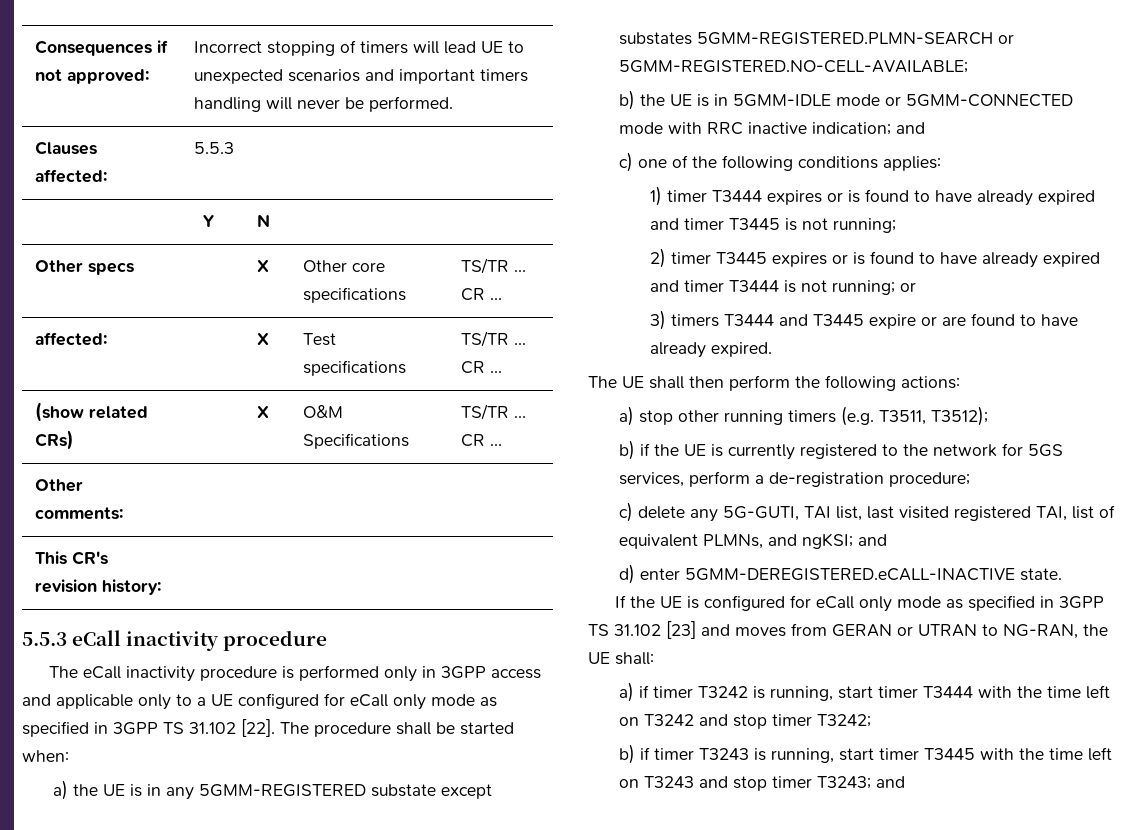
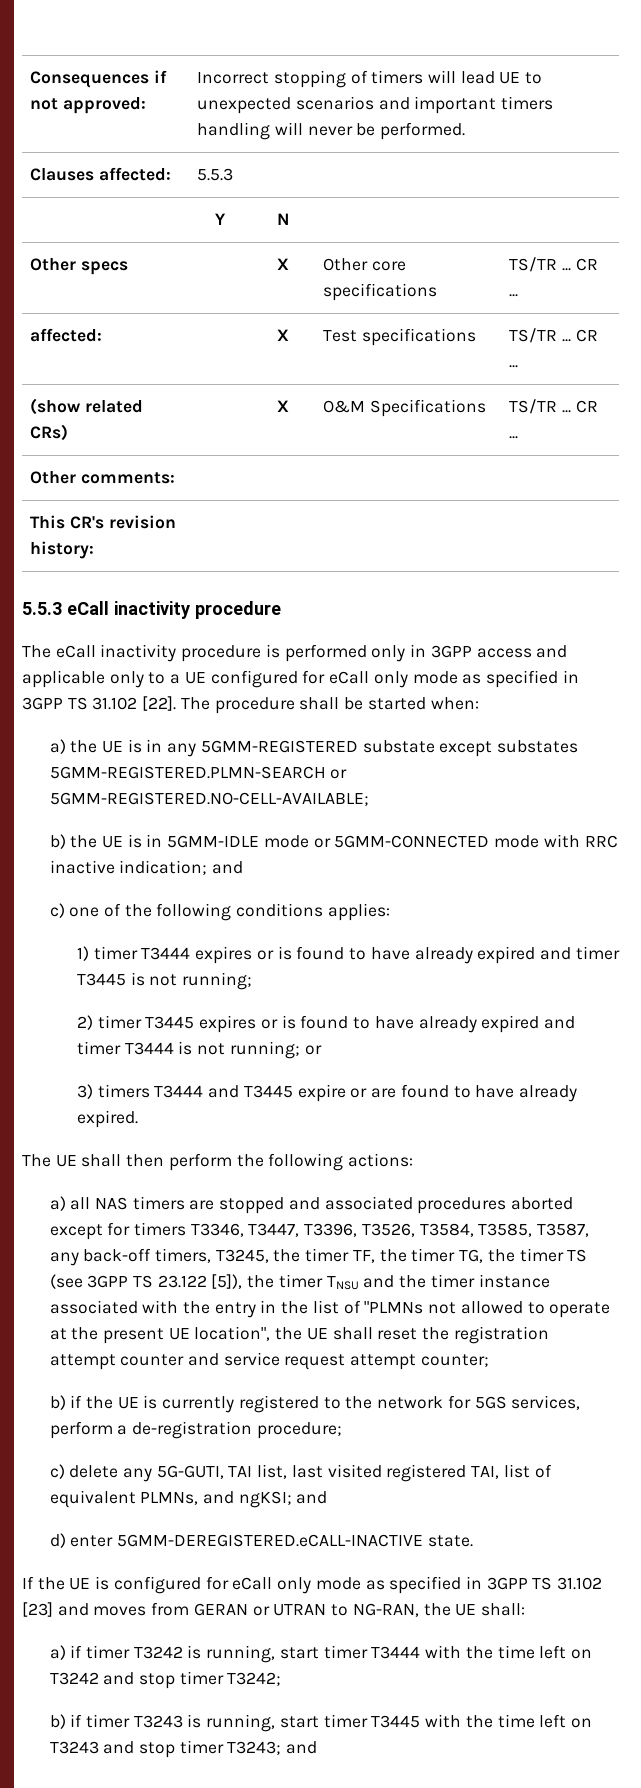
- a) stop other running timers (e.g. T3511, T3512);
+ a) all NAS timers are stopped and associated procedures aborted except for timers T3346, T3447, T3396, T3526, T3584, T3585, T3587, any back-off timers, T3245, the timer TF, the timer TG, the timer TS (see 3GPP TS 23.122 [5]), the timer TNSU and the timer instance associated with the entry in the list of "PLMNs not allowed to operate at the present UE location", the UE shall reset the registration attempt counter and service request attempt counter;

